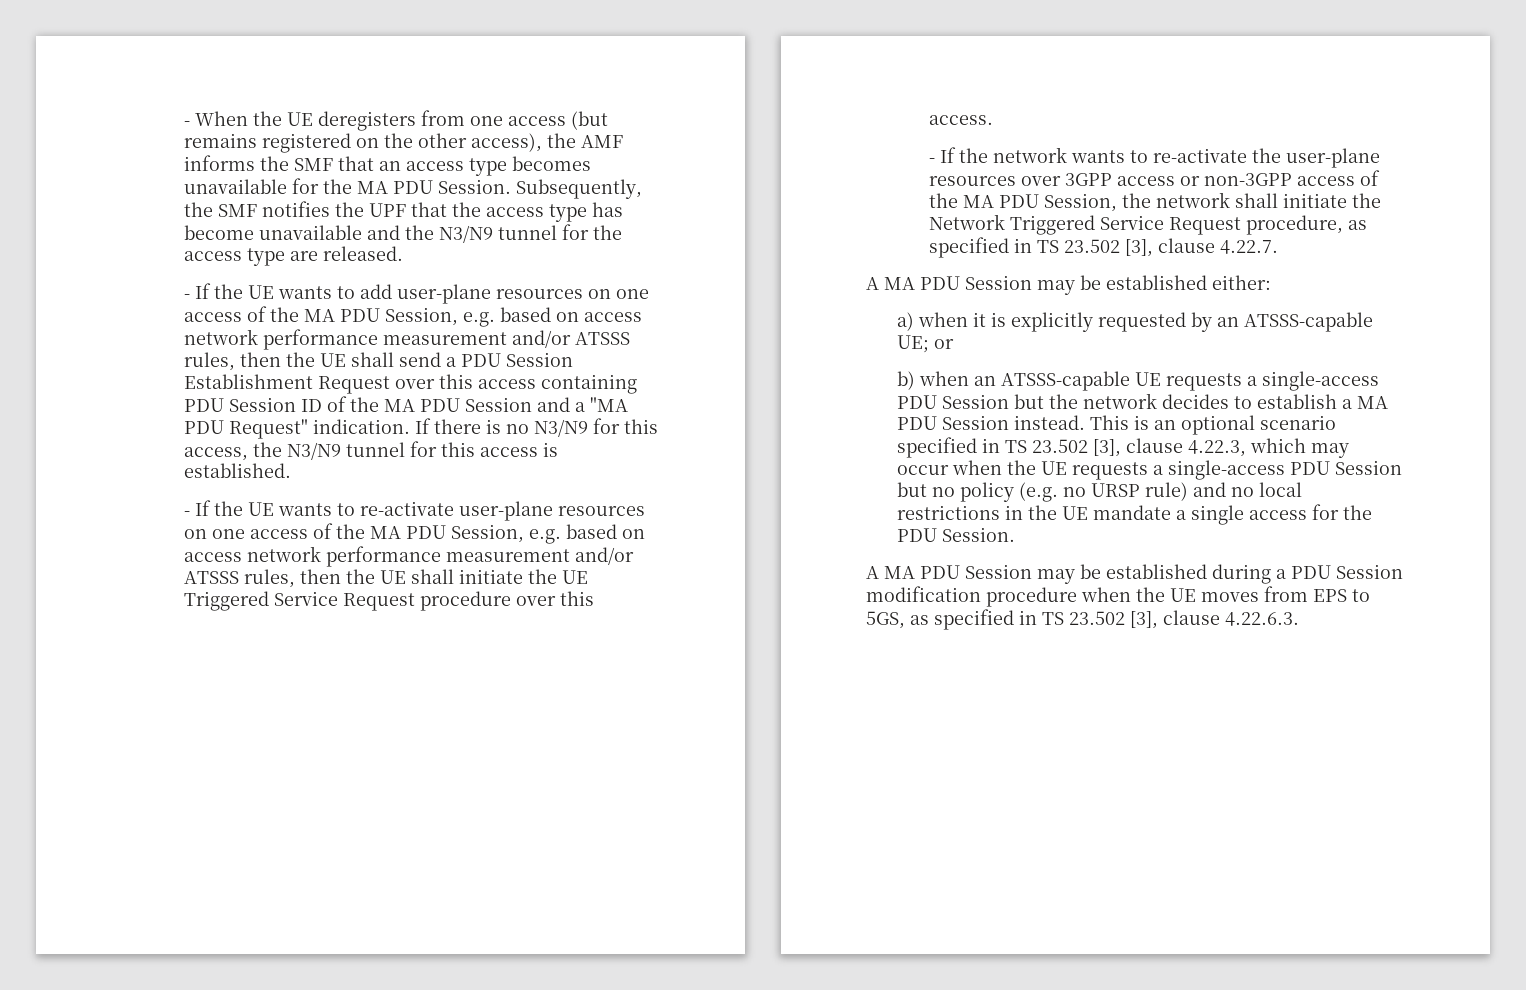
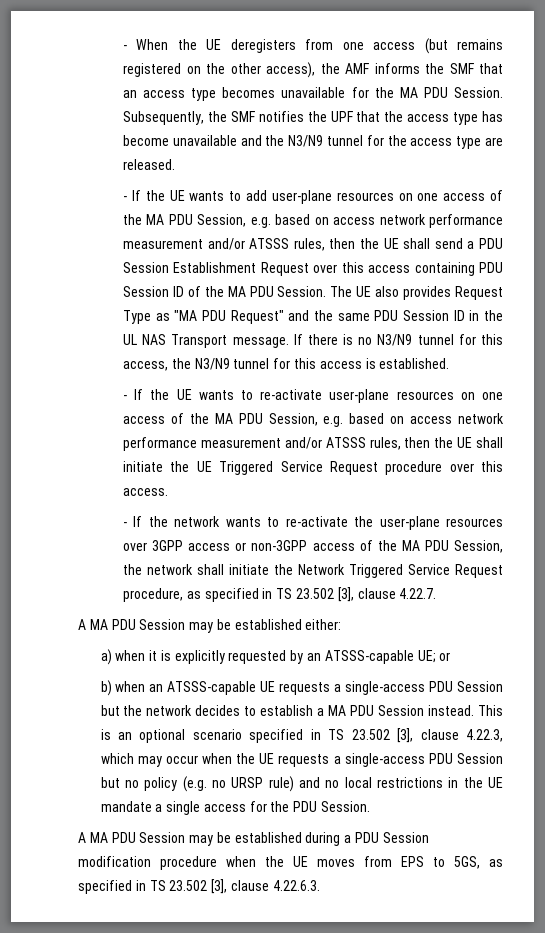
- - If the UE wants to add user-plane resources on one access of the MA PDU Session, e.g. based on access network performance measurement and/or ATSSS rules, then the UE shall send a PDU Session Establishment Request over this access containing PDU Session ID of the MA PDU Session and a "MA PDU Request" indication.
+ - If the UE wants to add user-plane resources on one access of the MA PDU Session, e.g. based on access network performance measurement and/or ATSSS rules, then the UE shall send a PDU Session Establishment Request over this access containing PDU Session ID of the MA PDU Session. The UE also provides Request Type as "MA PDU Request" and the same PDU Session ID in the UL NAS Transport message.
- If there is no N3/N9 for this access, the N3/N9 tunnel for this access is established.
+ If there is no N3/N9 tunnel for this access, the N3/N9 tunnel for this access is established.

